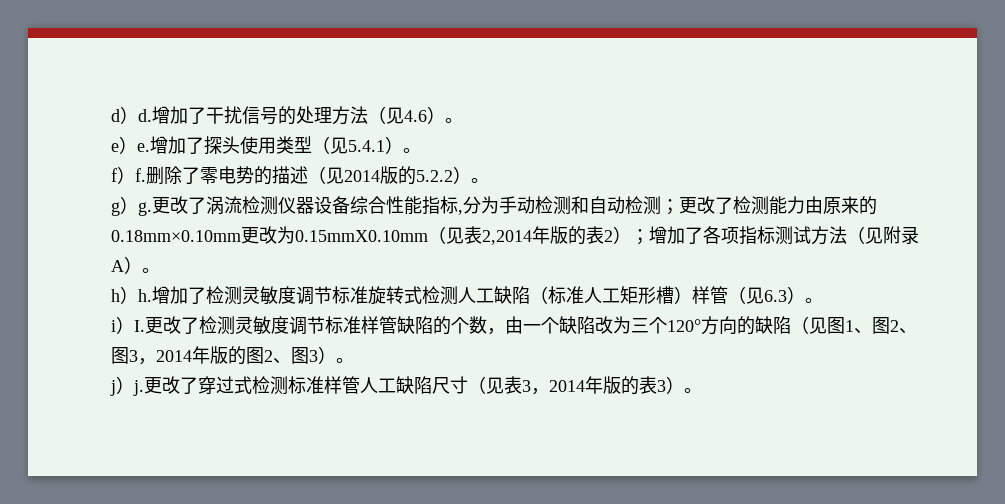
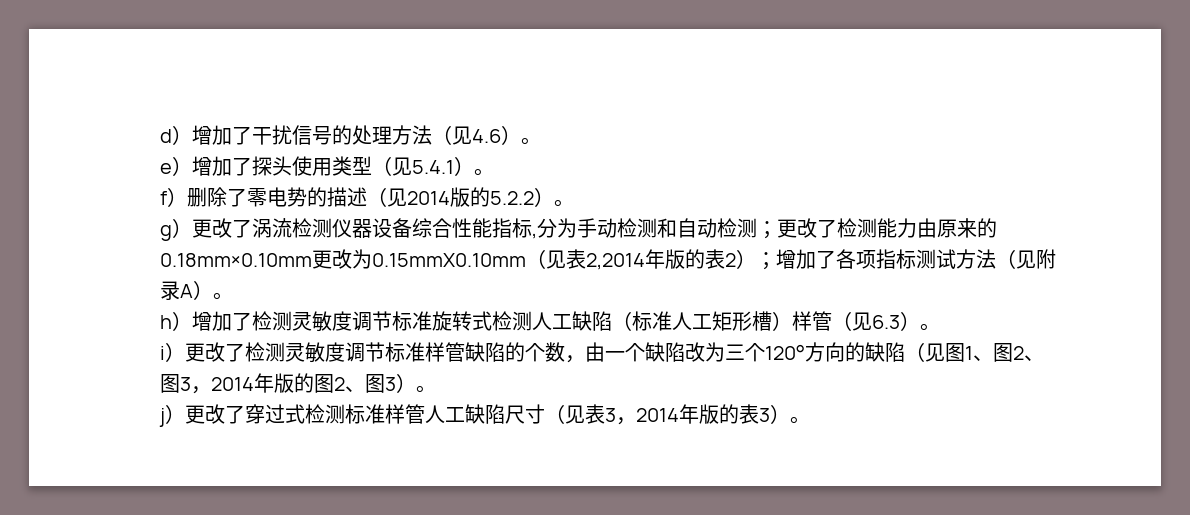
- d）d.增加了干扰信号的处理方法（见4.6）。
+ d）增加了干扰信号的处理方法（见4.6）。
- e）e.增加了探头使用类型（见5.4.1）。
+ e）增加了探头使用类型（见5.4.1）。
- f）f.删除了零电势的描述（见2014版的5.2.2）。
+ f）删除了零电势的描述（见2014版的5.2.2）。
- g）g.更改了涡流检测仪器设备综合性能指标,分为手动检测和自动检测；更改了检测能力由原来的0.18mm×0.10mm更改为0.15mmX0.10mm（见表2,2014年版的表2）；增加了各项指标测试方法（见附录A）。
+ g）更改了涡流检测仪器设备综合性能指标,分为手动检测和自动检测；更改了检测能力由原来的0.18mm×0.10mm更改为0.15mmX0.10mm（见表2,2014年版的表2）；增加了各项指标测试方法（见附录A）。
- h）h.增加了检测灵敏度调节标准旋转式检测人工缺陷（标准人工矩形槽）样管（见6.3）。
+ h）增加了检测灵敏度调节标准旋转式检测人工缺陷（标准人工矩形槽）样管（见6.3）。
- i）I.更改了检测灵敏度调节标准样管缺陷的个数，由一个缺陷改为三个120°方向的缺陷（见图1、图2、图3，2014年版的图2、图3）。
+ i）更改了检测灵敏度调节标准样管缺陷的个数，由一个缺陷改为三个120°方向的缺陷（见图1、图2、图3，2014年版的图2、图3）。
- j）j.更改了穿过式检测标准样管人工缺陷尺寸（见表3，2014年版的表3）。
+ j）更改了穿过式检测标准样管人工缺陷尺寸（见表3，2014年版的表3）。

